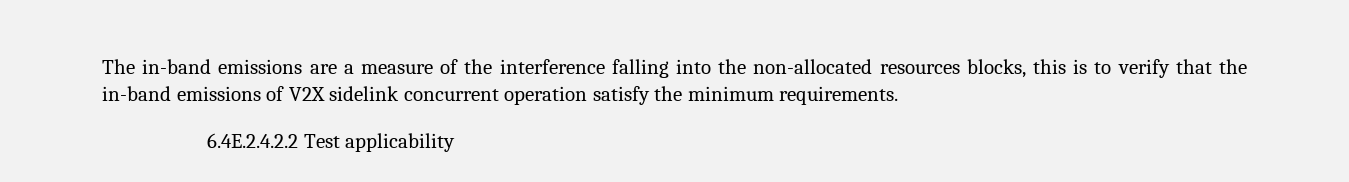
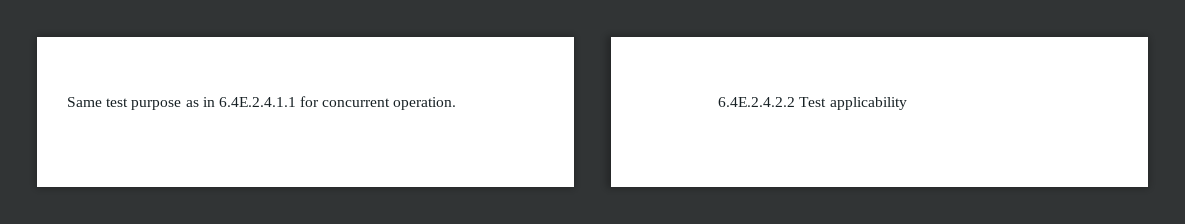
- The in-band emissions are a measure of the interference falling into the non-allocated resources blocks, this is to verify that the in-band emissions of V2X sidelink concurrent operation satisfy the minimum requirements.
+ Same test purpose as in 6.4E.2.4.1.1 for concurrent operation.

